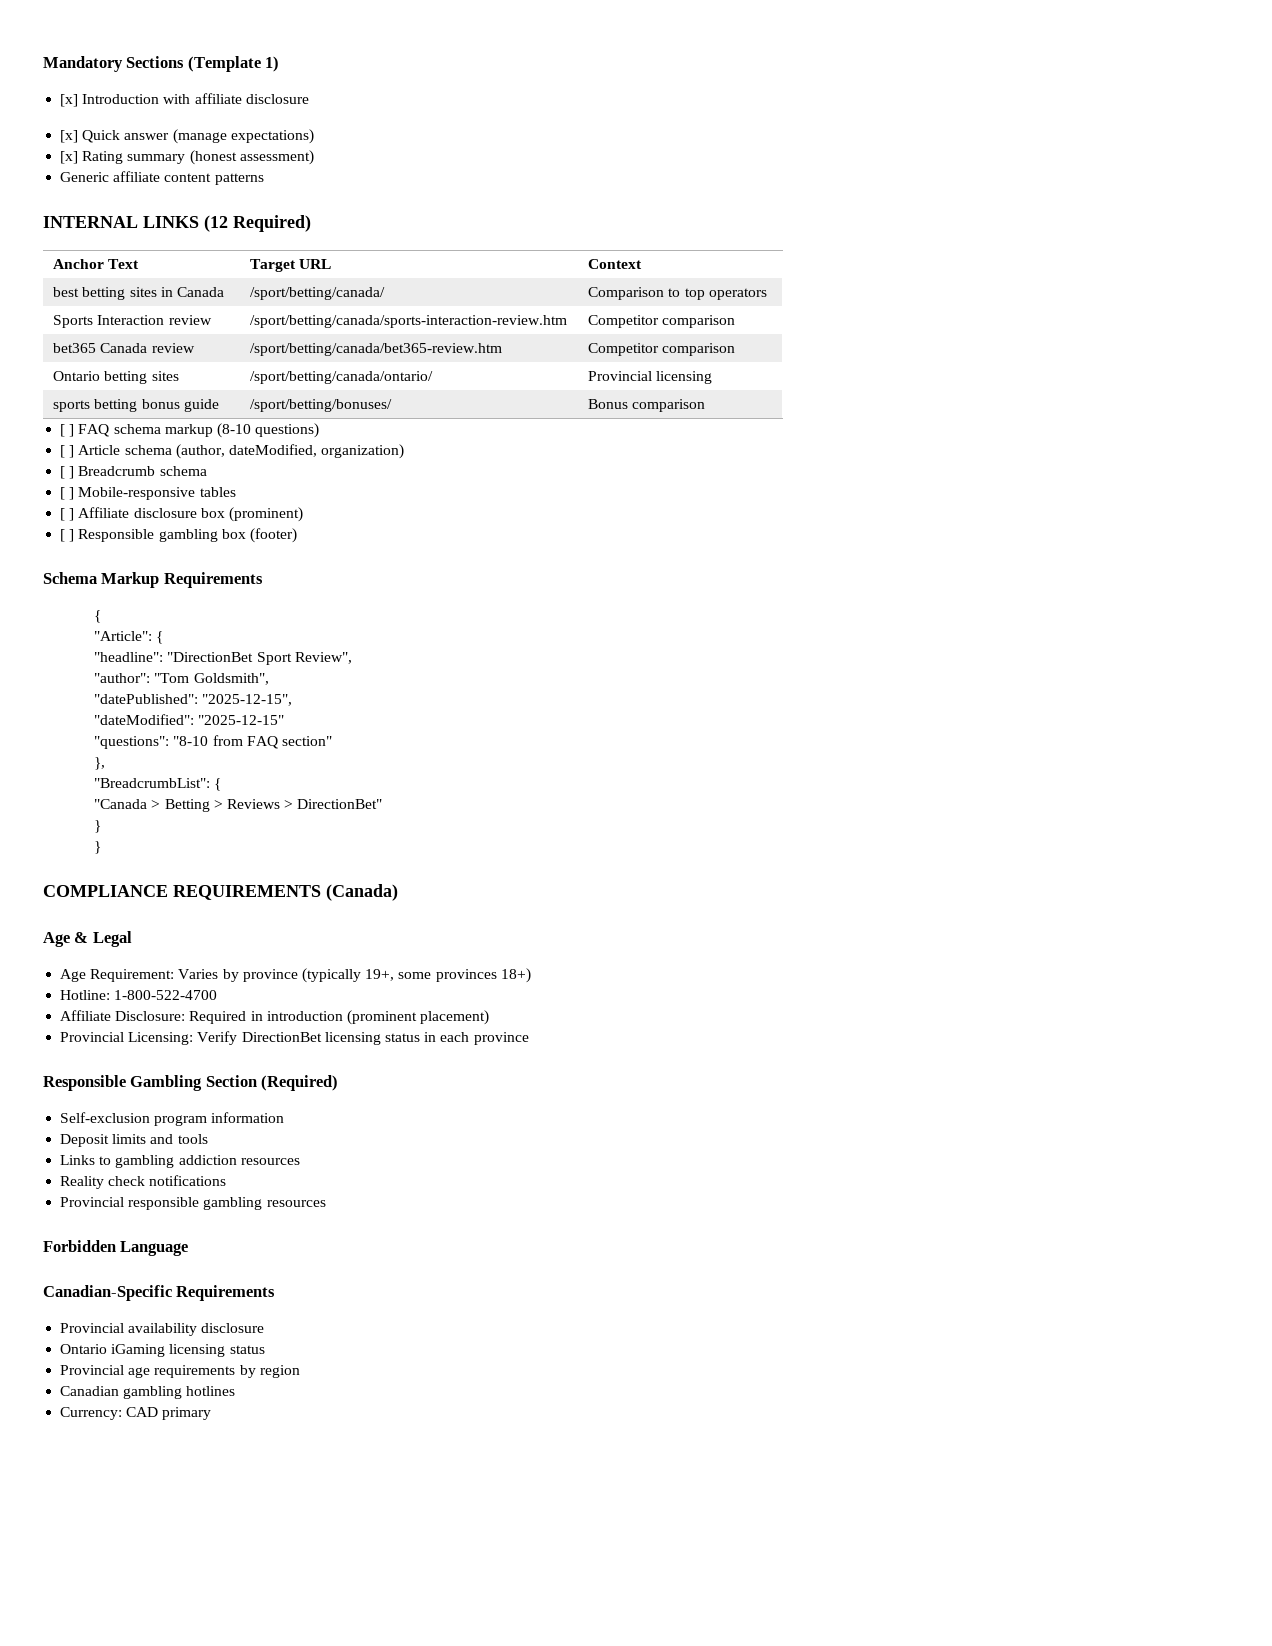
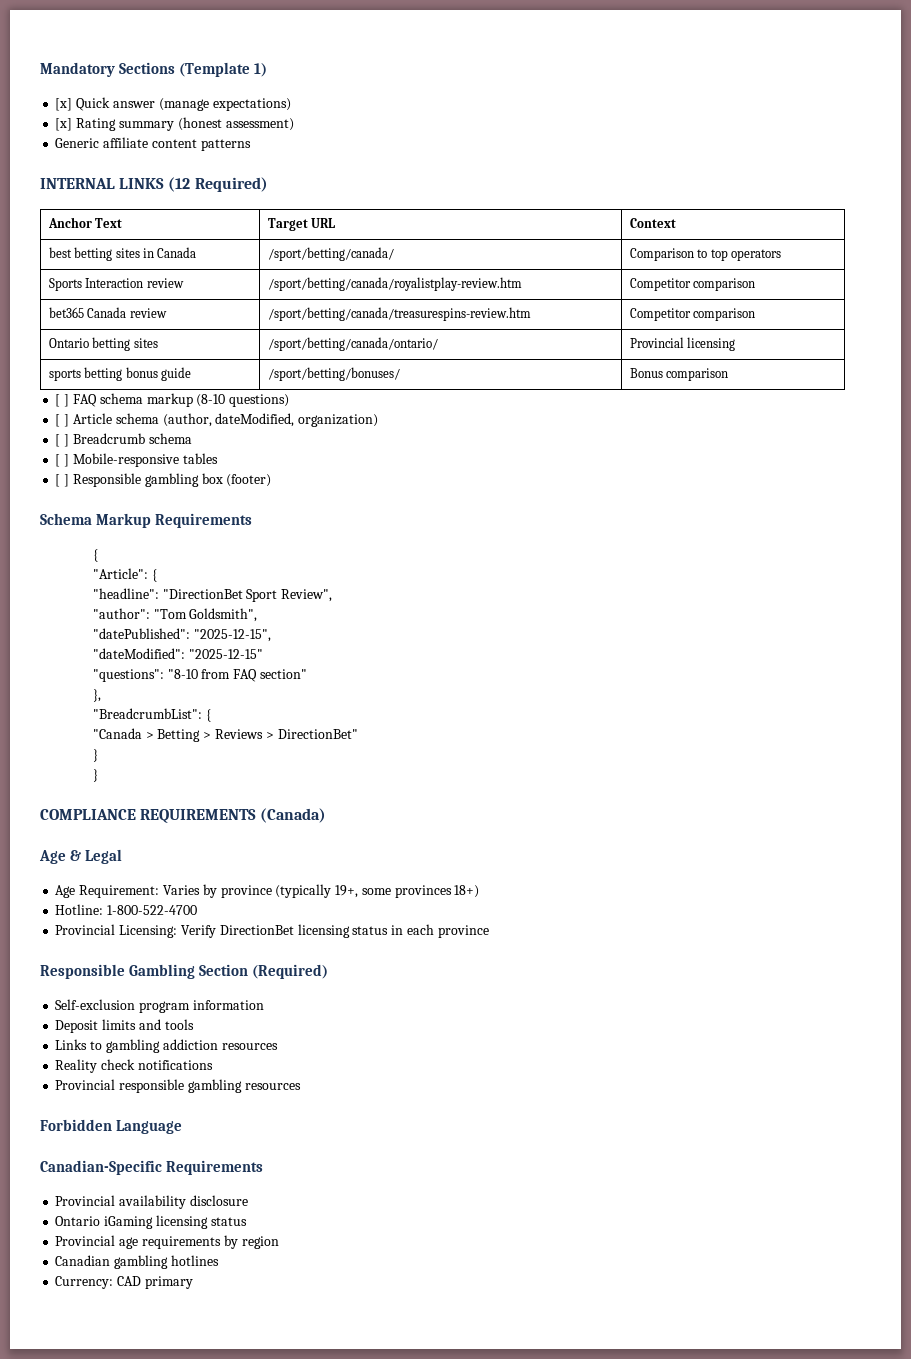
- [x] Introduction with affiliate disclosure
- Sports Interaction review | /sport/betting/canada/sports-interaction-review.htm | Competitor comparison
+ Sports Interaction review | /sport/betting/canada/royalistplay-review.htm | Competitor comparison
- bet365 Canada review | /sport/betting/canada/bet365-review.htm | Competitor comparison
+ bet365 Canada review | /sport/betting/canada/treasurespins-review.htm | Competitor comparison
- [ ] Affiliate disclosure box (prominent)
- Affiliate Disclosure: Required in introduction (prominent placement)

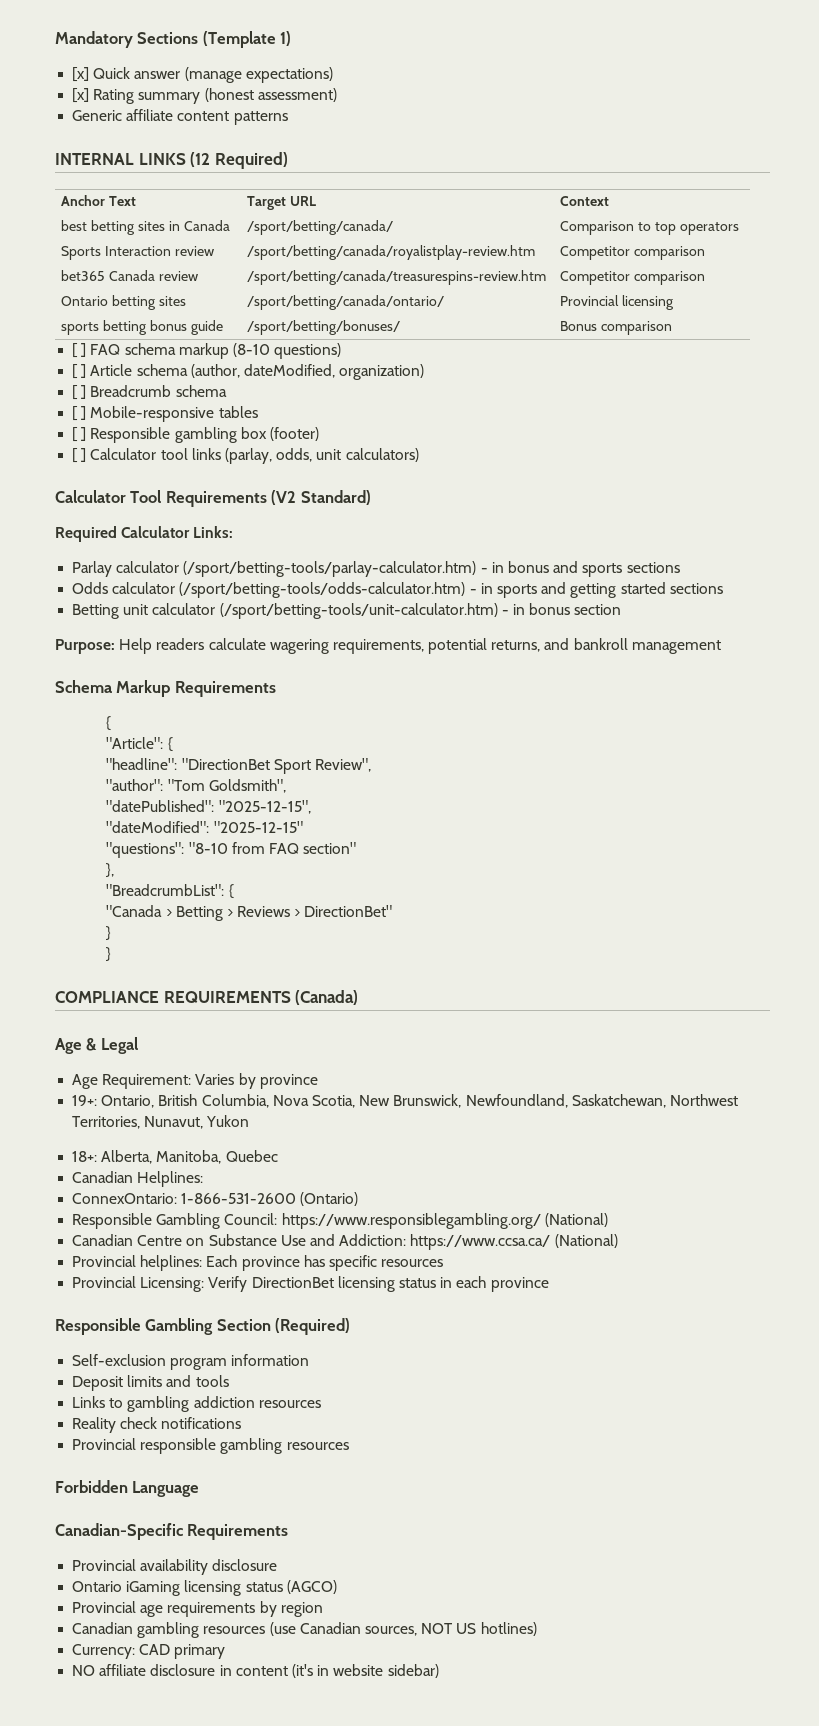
+ [ ] Calculator tool links (parlay, odds, unit calculators)
+ Calculator Tool Requirements (V2 Standard)
+ Required Calculator Links:
+ Parlay calculator (/sport/betting-tools/parlay-calculator.htm) - in bonus and sports sections
+ Odds calculator (/sport/betting-tools/odds-calculator.htm) - in sports and getting started sections
+ Betting unit calculator (/sport/betting-tools/unit-calculator.htm) - in bonus section
+ Purpose: Help readers calculate wagering requirements, potential returns, and bankroll management
- Age Requirement: Varies by province (typically 19+, some provinces 18+)
- Hotline: 1-800-522-4700
+ Age Requirement: Varies by province
+ 19+: Ontario, British Columbia, Nova Scotia, New Brunswick, Newfoundland, Saskatchewan, Northwest Territories, Nunavut, Yukon
+ 18+: Alberta, Manitoba, Quebec
+ Canadian Helplines:
+ ConnexOntario: 1-866-531-2600 (Ontario)
+ Responsible Gambling Council: https://www.responsiblegambling.org/ (National)
+ Canadian Centre on Substance Use and Addiction: https://www.ccsa.ca/ (National)
+ Provincial helplines: Each province has specific resources
- Ontario iGaming licensing status
+ Ontario iGaming licensing status (AGCO)
- Canadian gambling hotlines
+ Canadian gambling resources (use Canadian sources, NOT US hotlines)
  Currency: CAD primary
+ NO affiliate disclosure in content (it's in website sidebar)

